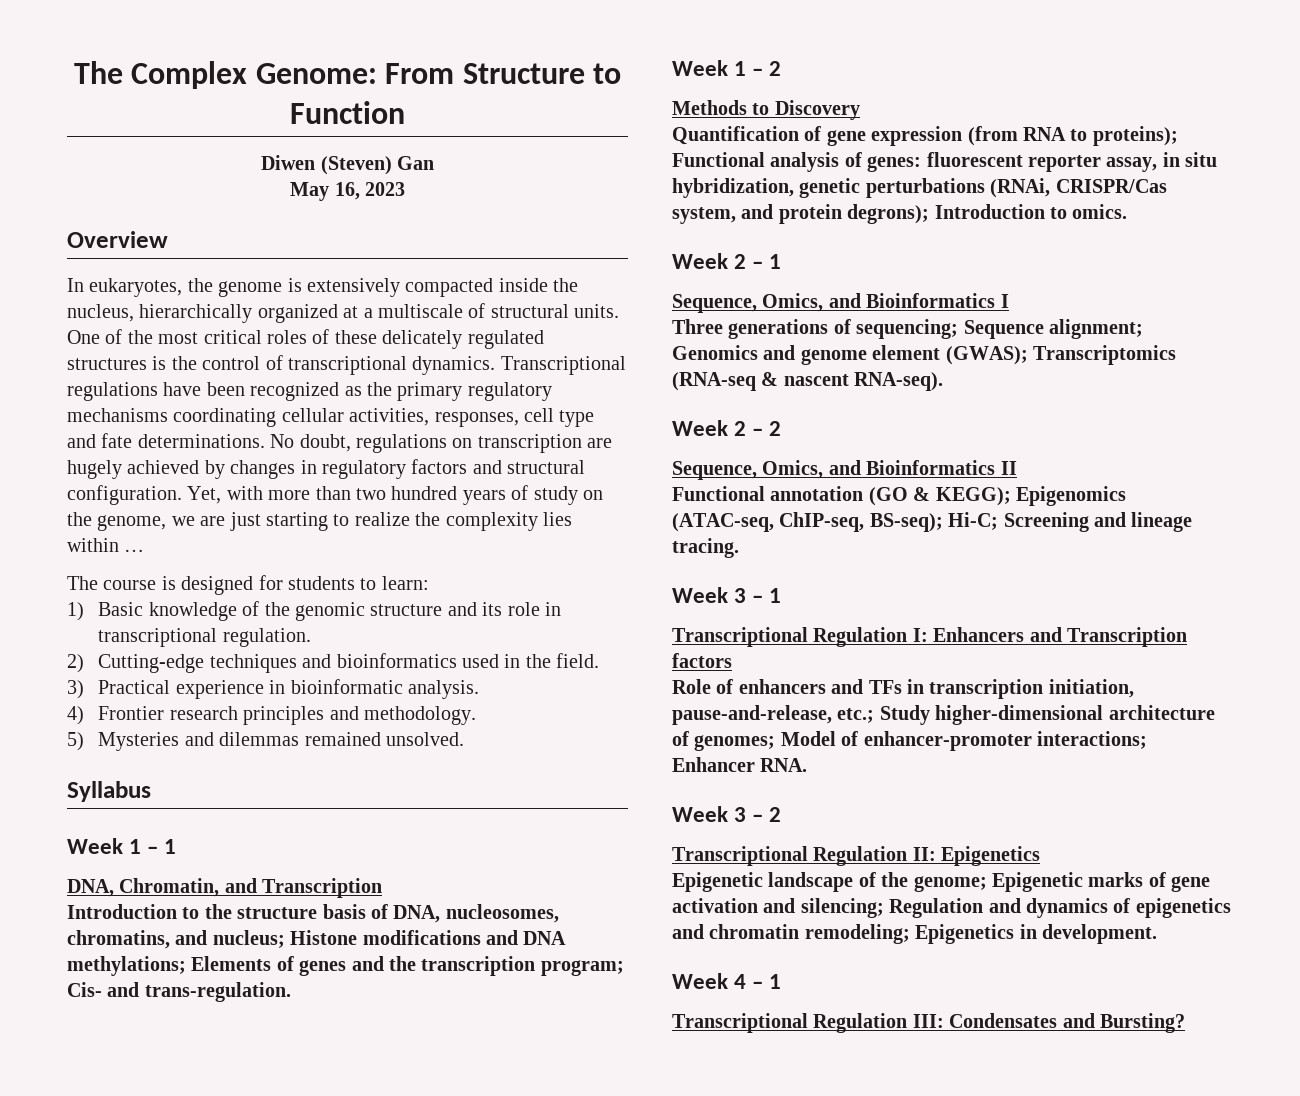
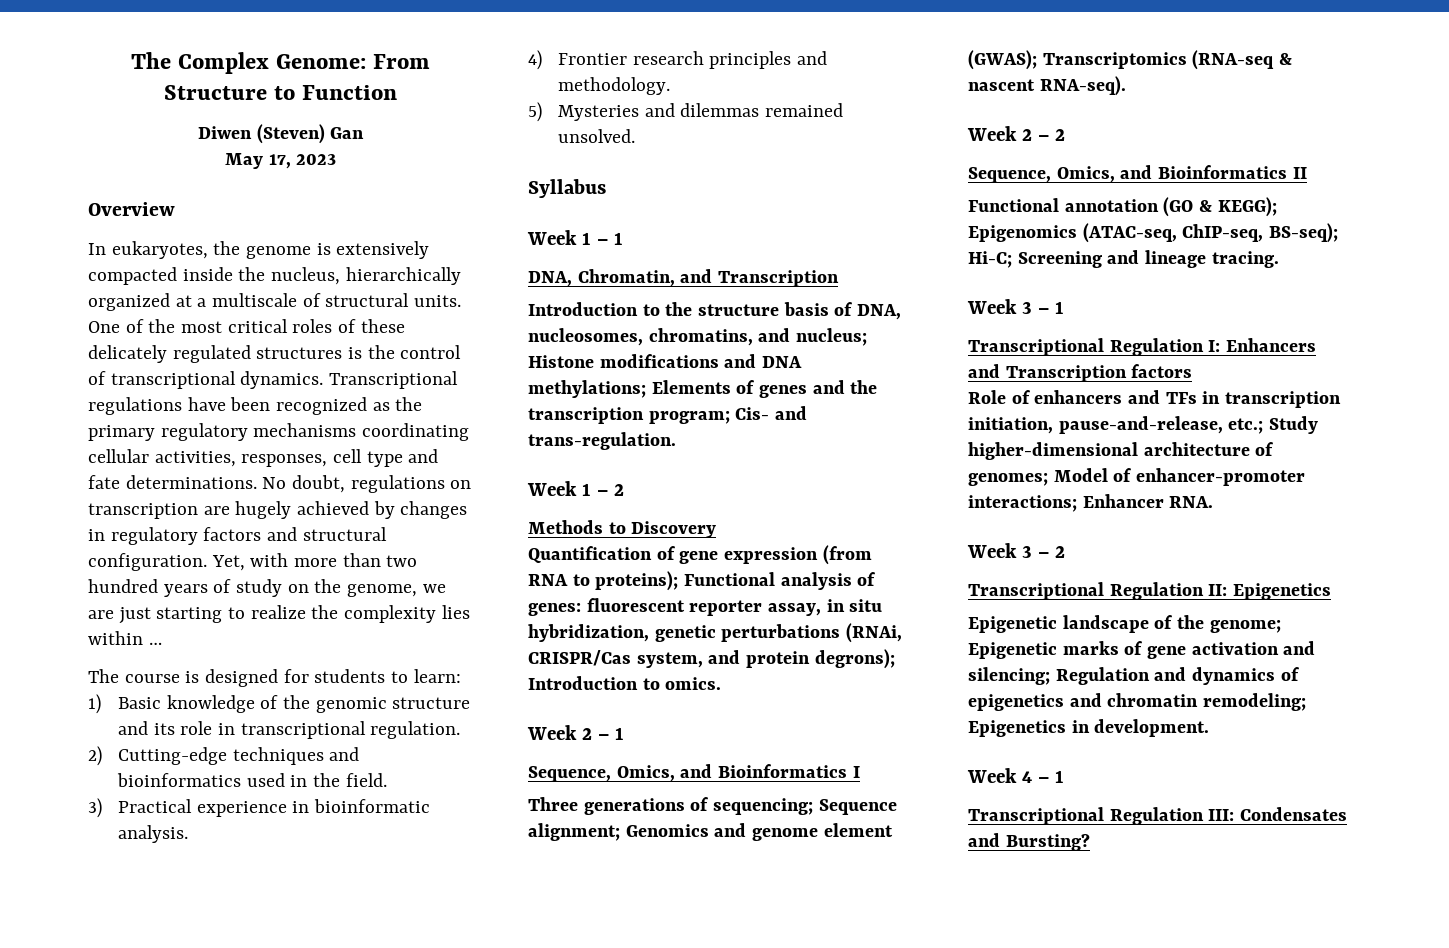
- May 16, 2023
+ May 17, 2023

